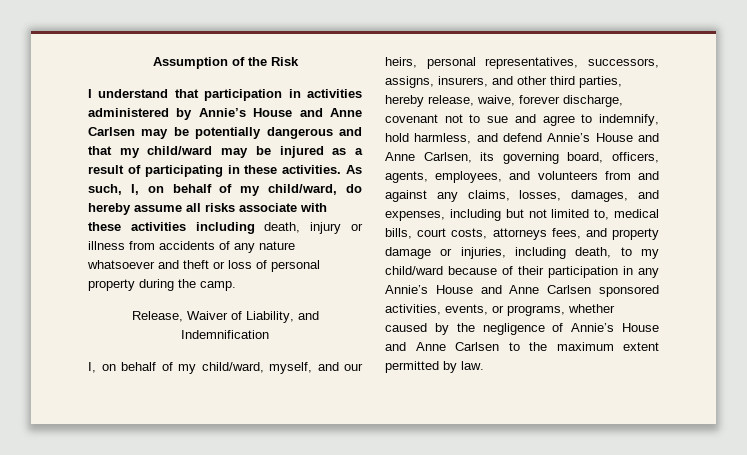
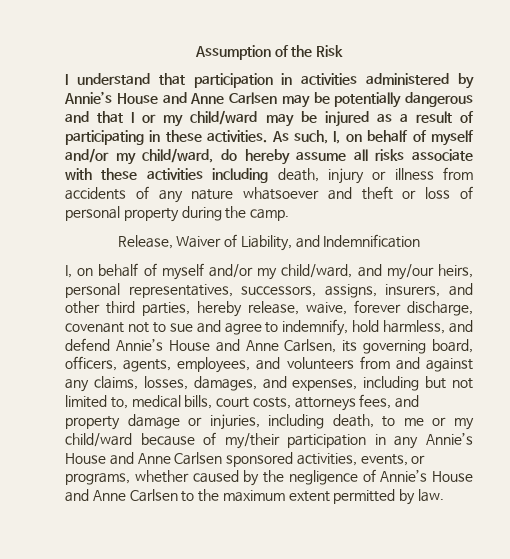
- I understand that participation in activities administered by Annie’s House and Anne Carlsen may be potentially dangerous and that my child/ward may be injured as a result of participating in these activities.
+ I understand that participation in activities administered by Annie’s House and Anne Carlsen may be potentially dangerous and that I or my child/ward may be injured as a result of participating in these activities.
- As such, I, on behalf of my child/ward, do hereby assume all risks associate with these activities including death, injury or illness from accidents of any nature whatsoever and theft or loss of personal property during the camp.
+ As such, I, on behalf of myself and/or my child/ward, do hereby assume all risks associate with these activities including death, injury or illness from accidents of any nature whatsoever and theft or loss of personal property during the camp.
- I, on behalf of my child/ward, myself, and our heirs, personal representatives, successors, assigns, insurers, and other third parties, hereby release, waive, forever discharge, covenant not to sue and agree to indemnify, hold harmless, and defend Annie’s House and Anne Carlsen, its governing board, officers, agents, employees, and volunteers from and against any claims, losses, damages, and expenses, including but not limited to, medical bills, court costs, attorneys fees, and property damage or injuries, including death, to my child/ward because of their participation in any Annie’s House and Anne Carlsen sponsored activities, events, or programs, whether caused by the negligence of Annie’s House and Anne Carlsen to the maximum extent permitted by law.
+ I, on behalf of myself and/or my child/ward, and my/our heirs, personal representatives, successors, assigns, insurers, and other third parties, hereby release, waive, forever discharge, covenant not to sue and agree to indemnify, hold harmless, and defend Annie’s House and Anne Carlsen, its governing board, officers, agents, employees, and volunteers from and against any claims, losses, damages, and expenses, including but not limited to, medical bills, court costs, attorneys fees, and property damage or injuries, including death, to me or my child/ward because of my/their participation in any Annie’s House and Anne Carlsen sponsored activities, events, or programs, whether caused by the negligence of Annie’s House and Anne Carlsen to the maximum extent permitted by law.

